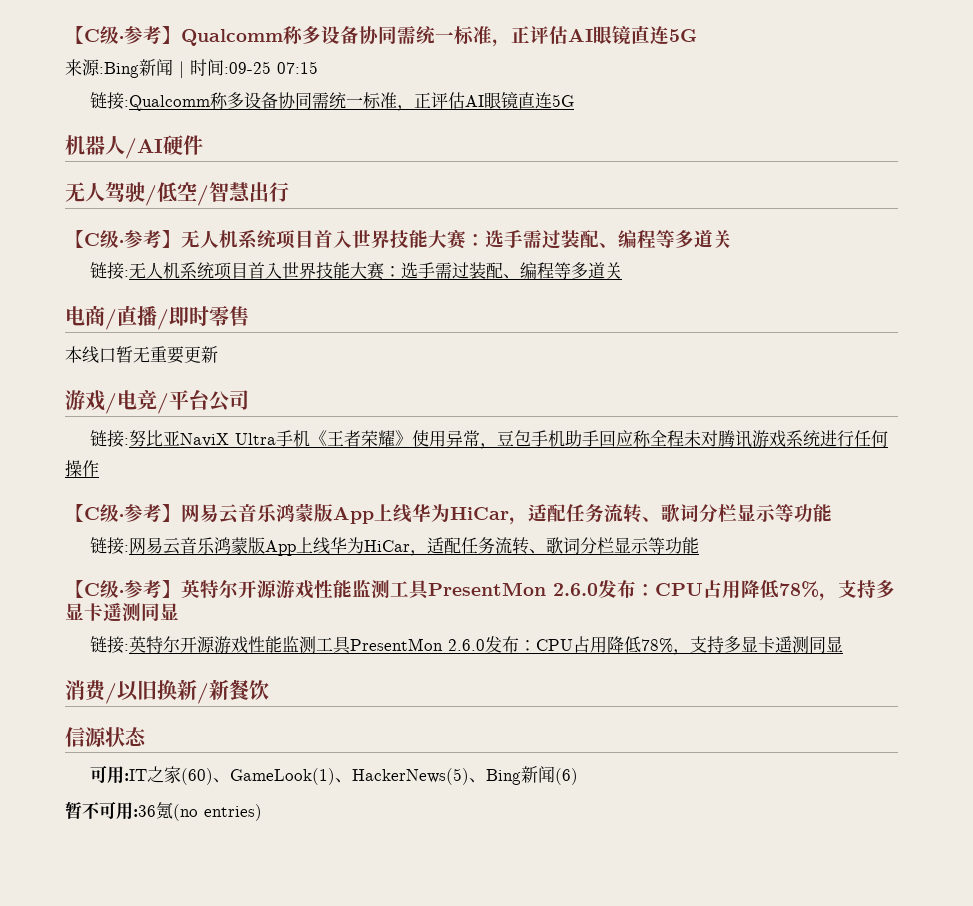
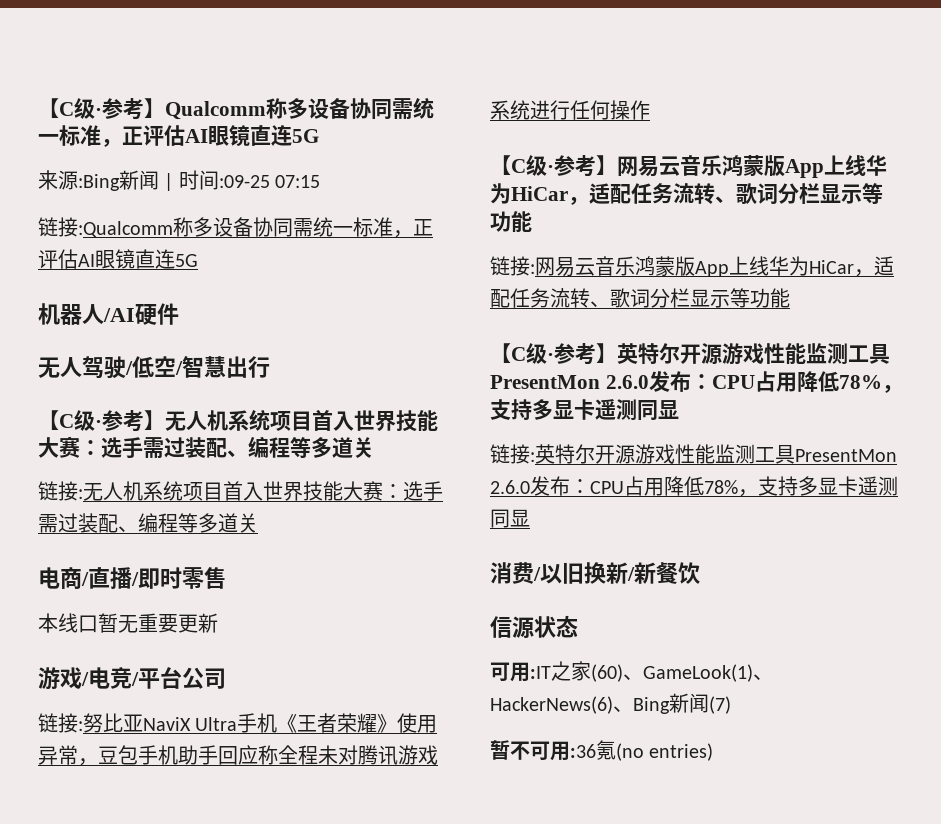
- 可用:IT之家(60)、GameLook(1)、HackerNews(5)、Bing新闻(6)
+ 可用:IT之家(60)、GameLook(1)、HackerNews(6)、Bing新闻(7)

